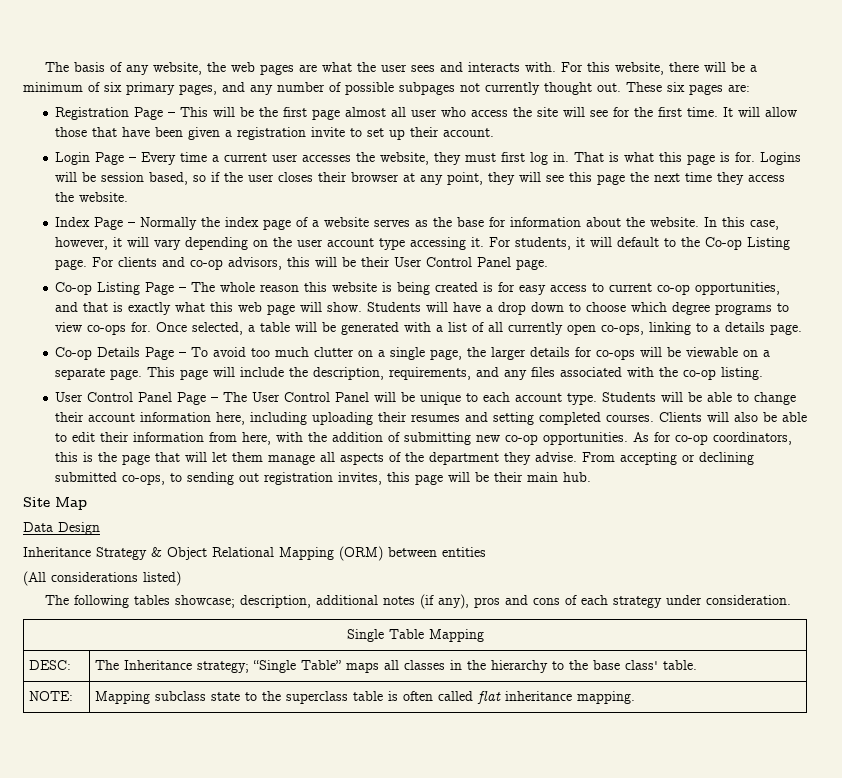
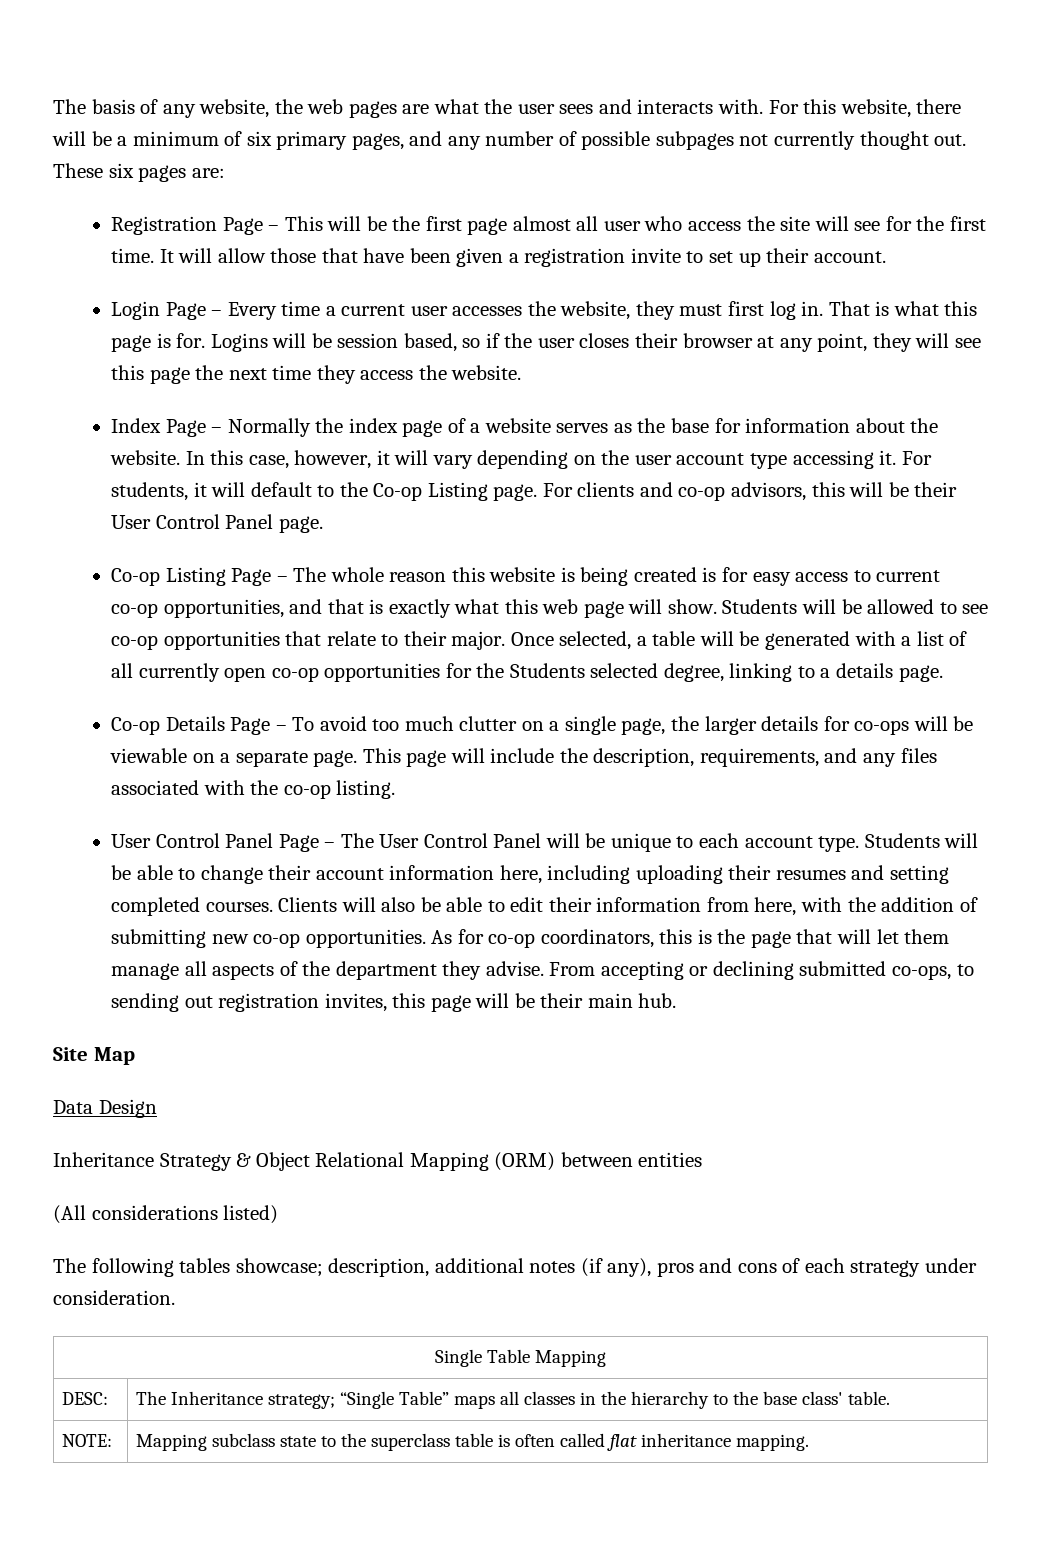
- Students will have a drop down to choose which degree programs to view co-ops for.
+ Students will be allowed to see co-op opportunities that relate to their major.
- Once selected, a table will be generated with a list of all currently open co-ops, linking to a details page.
+ Once selected, a table will be generated with a list of all currently open co-op opportunities for the Students selected degree, linking to a details page.

